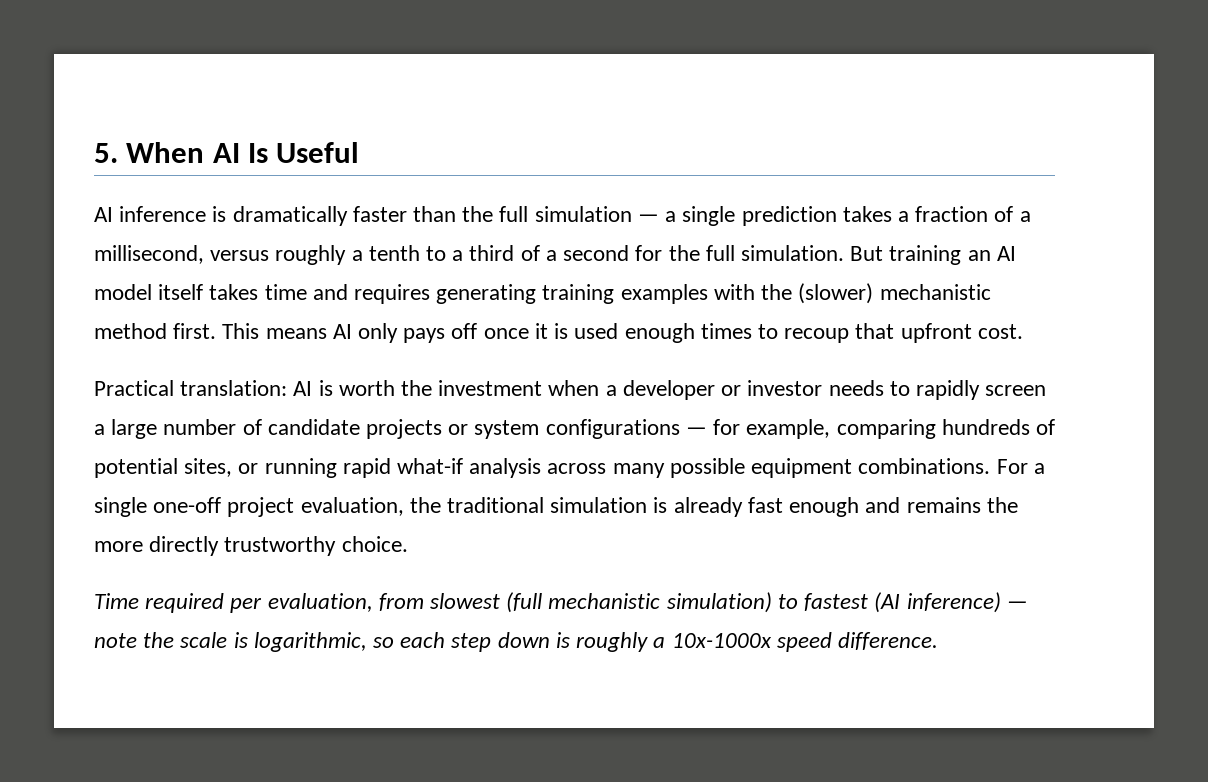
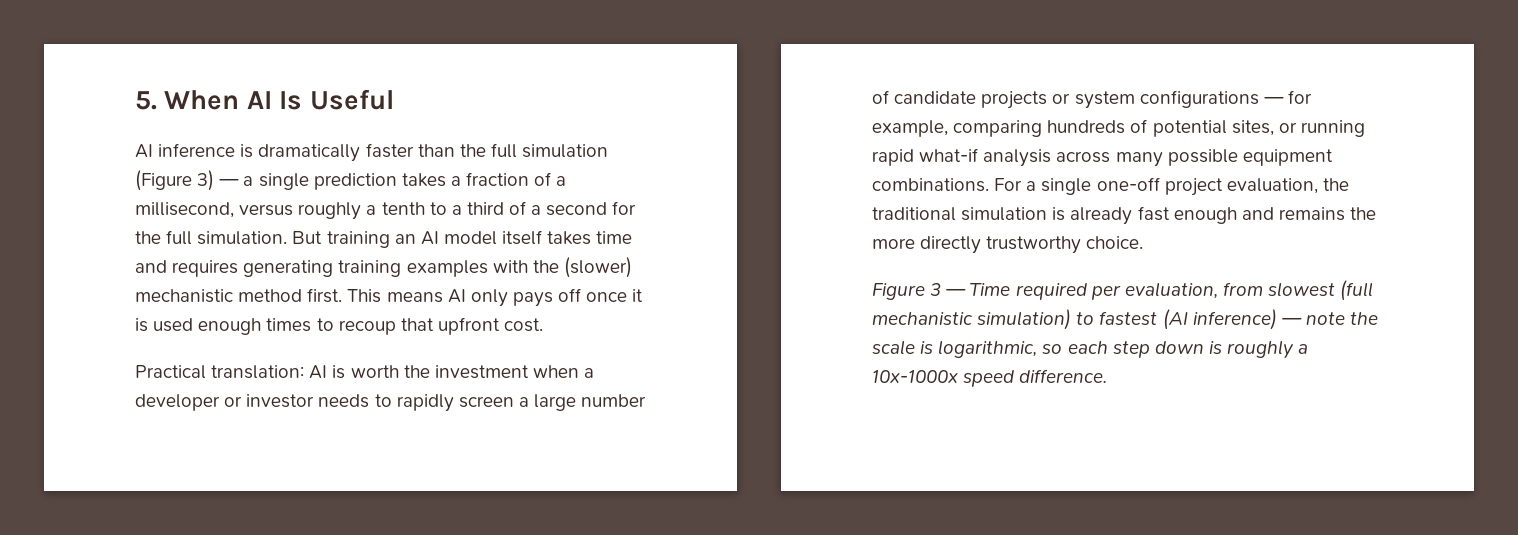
- AI inference is dramatically faster than the full simulation — a single prediction takes a fraction of a millisecond, versus roughly a tenth to a third of a second for the full simulation.
+ AI inference is dramatically faster than the full simulation (Figure 3) — a single prediction takes a fraction of a millisecond, versus roughly a tenth to a third of a second for the full simulation.
- Time required per evaluation, from slowest (full mechanistic simulation) to fastest (AI inference) — note the scale is logarithmic, so each step down is roughly a 10x-1000x speed difference.
+ Figure 3 — Time required per evaluation, from slowest (full mechanistic simulation) to fastest (AI inference) — note the scale is logarithmic, so each step down is roughly a 10x-1000x speed difference.

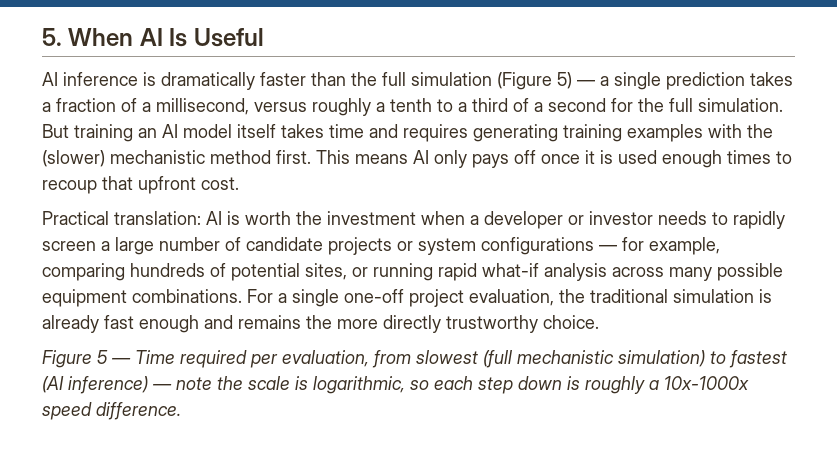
- AI inference is dramatically faster than the full simulation (Figure 3) — a single prediction takes a fraction of a millisecond, versus roughly a tenth to a third of a second for the full simulation.
+ AI inference is dramatically faster than the full simulation (Figure 5) — a single prediction takes a fraction of a millisecond, versus roughly a tenth to a third of a second for the full simulation.
- Figure 3 — Time required per evaluation, from slowest (full mechanistic simulation) to fastest (AI inference) — note the scale is logarithmic, so each step down is roughly a 10x-1000x speed difference.
+ Figure 5 — Time required per evaluation, from slowest (full mechanistic simulation) to fastest (AI inference) — note the scale is logarithmic, so each step down is roughly a 10x-1000x speed difference.

